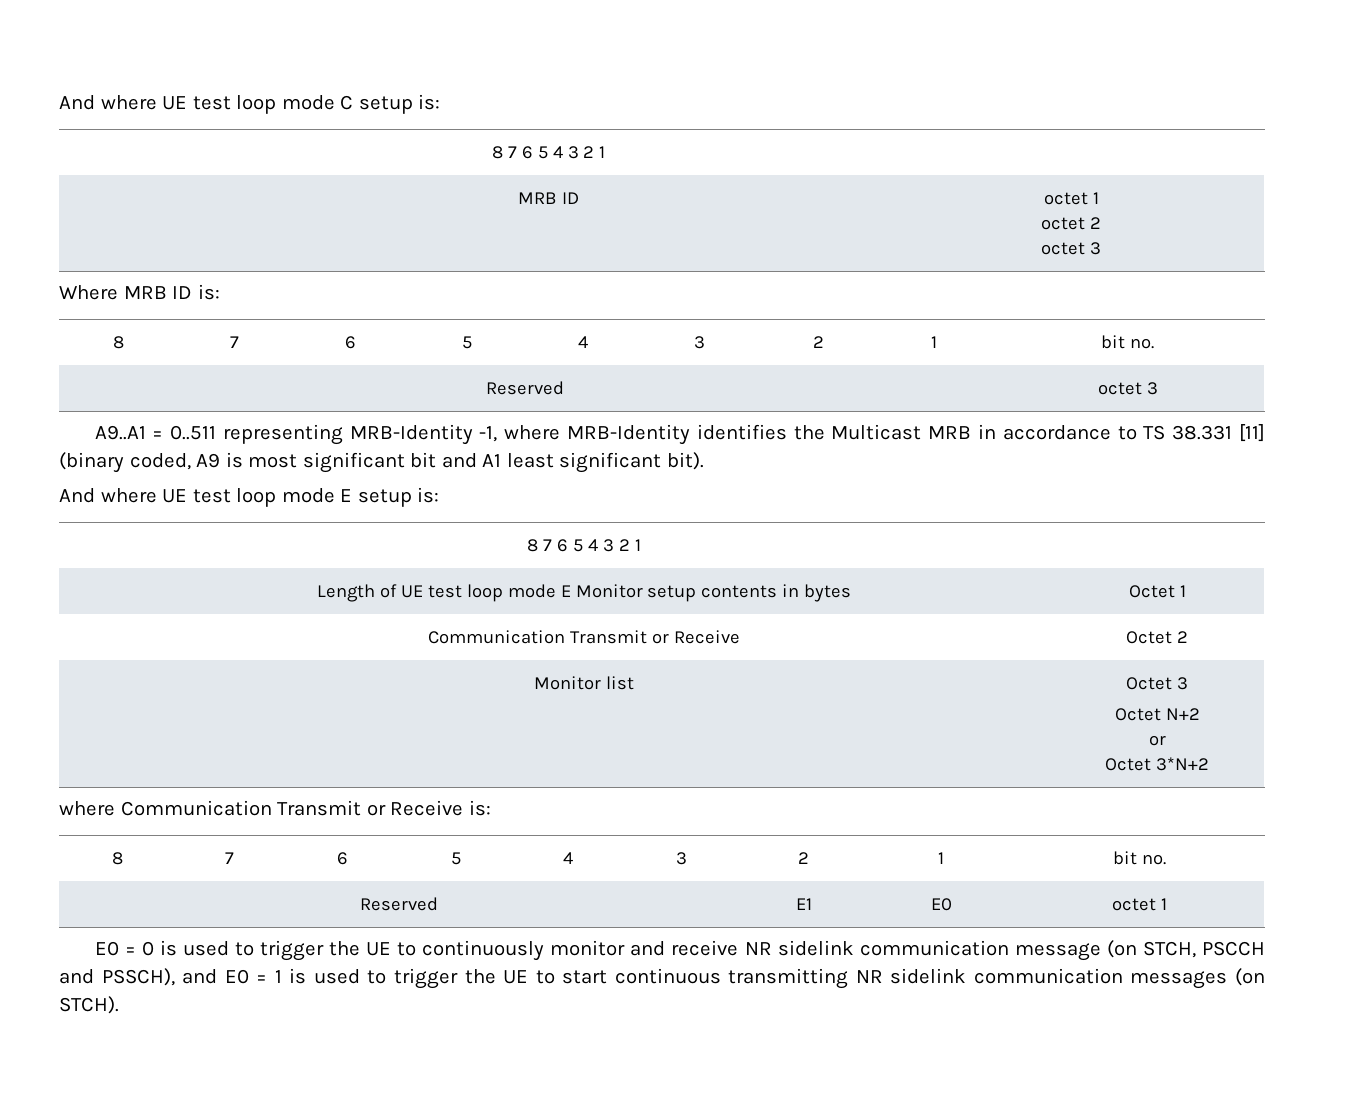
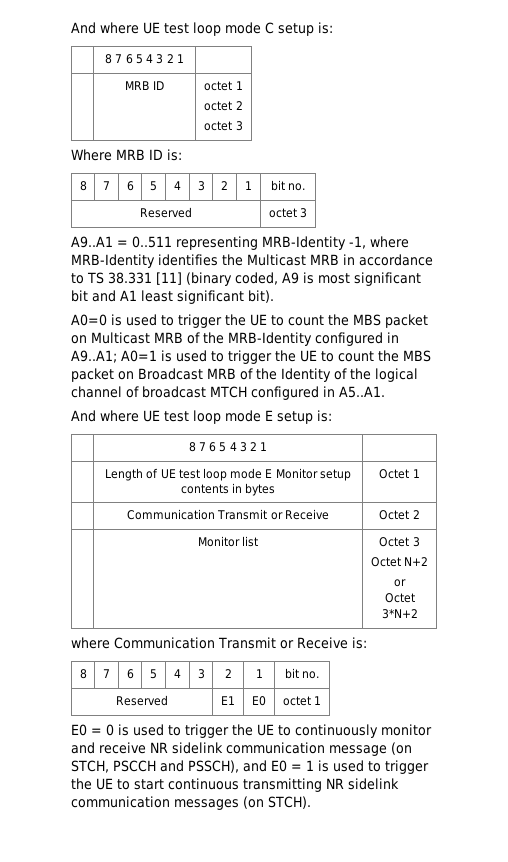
+ A0=0 is used to trigger the UE to count the MBS packet on Multicast MRB of the MRB-Identity configured in A9..A1; A0=1 is used to trigger the UE to count the MBS packet on Broadcast MRB of the Identity of the logical channel of broadcast MTCH configured in A5..A1.

